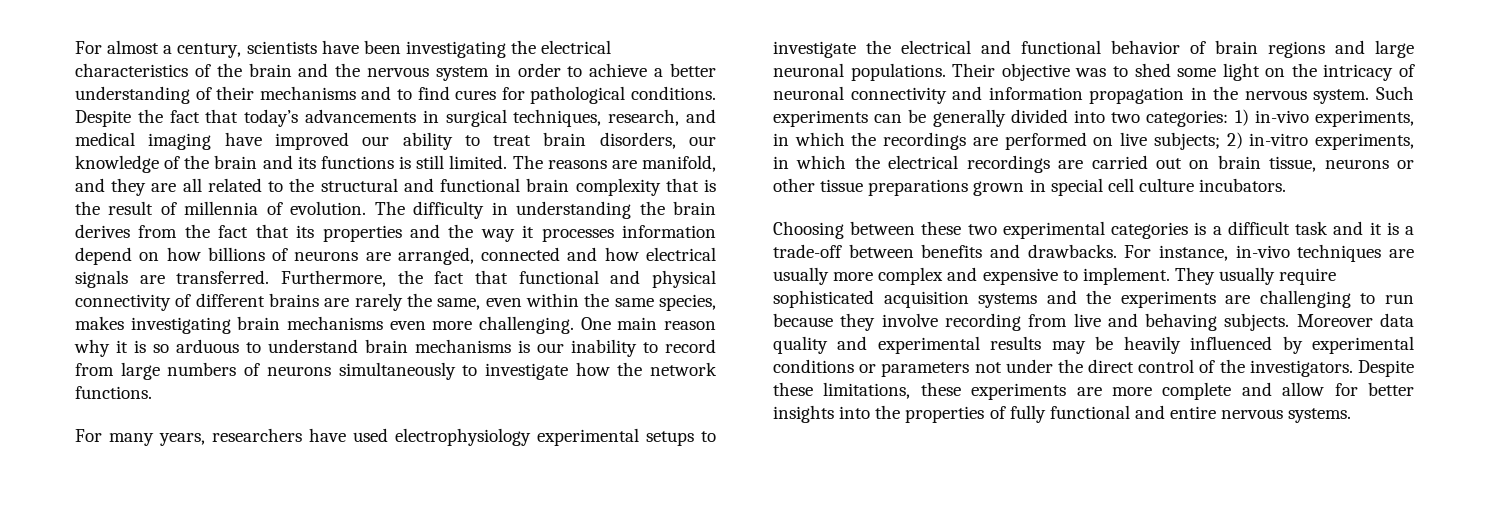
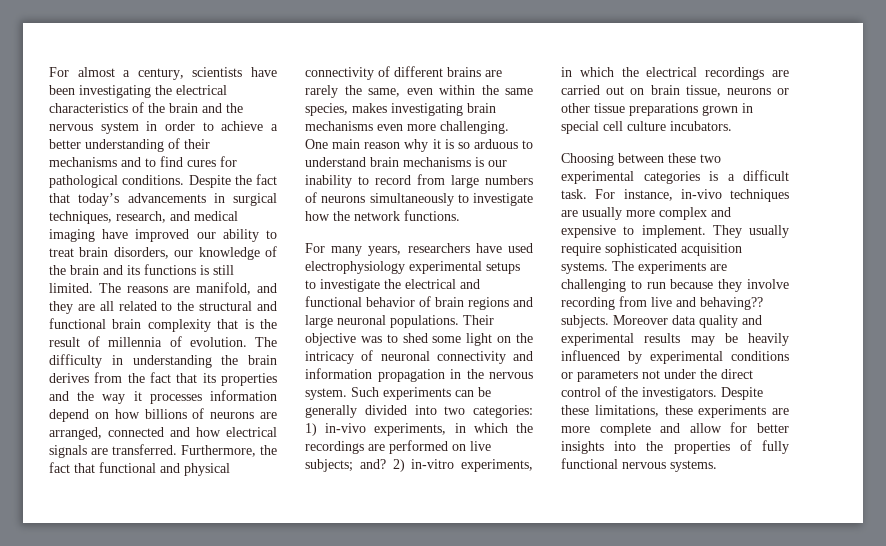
- Such experiments can be generally divided into two categories: 1) in-vivo experiments, in which the recordings are performed on live subjects; 2) in-vitro experiments, in which the electrical recordings are carried out on brain tissue, neurons or other tissue preparations grown in special cell culture incubators.
+ Such experiments can be generally divided into two categories: 1) in-vivo experiments, in which the recordings are performed on live subjects; and? 2) in-vitro experiments, in which the electrical recordings are carried out on brain tissue, neurons or other tissue preparations grown in special cell culture incubators.
- Choosing between these two experimental categories is a difficult task and it is a trade-off between benefits and drawbacks.
+ Choosing between these two experimental categories is a difficult task.
- They usually require sophisticated acquisition systems and the experiments are challenging to run because they involve recording from live and behaving subjects.
+ They usually require sophisticated acquisition systems. The experiments are challenging to run because they involve recording from live and behaving?? subjects.
- Despite these limitations, these experiments are more complete and allow for better insights into the properties of fully functional and entire nervous systems.
+ Despite these limitations, these experiments are more complete and allow for better insights into the properties of fully functional nervous systems.

